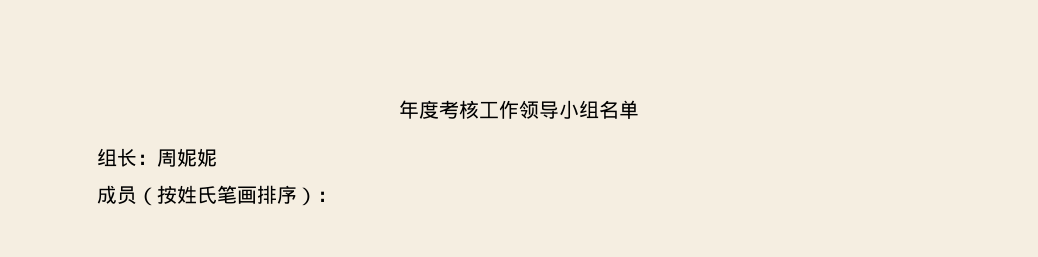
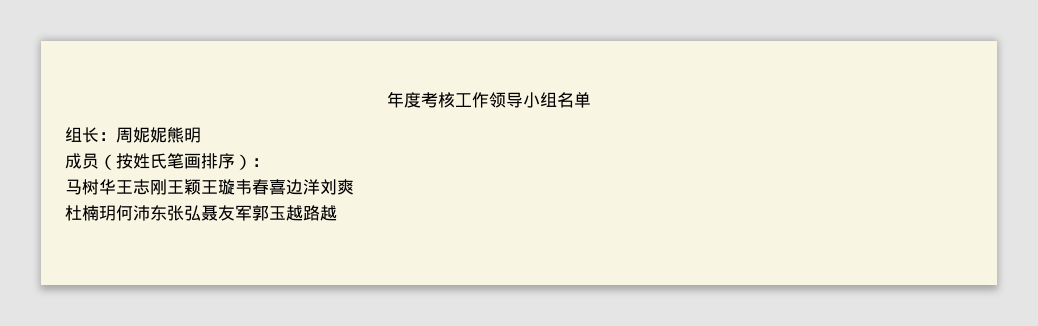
- 组长：周妮妮
+ 组长：周妮妮熊明
+ 马树华王志刚王颖王璇韦春喜边洋刘爽
+ 杜楠玥何沛东张弘聂友军郭玉越路越

